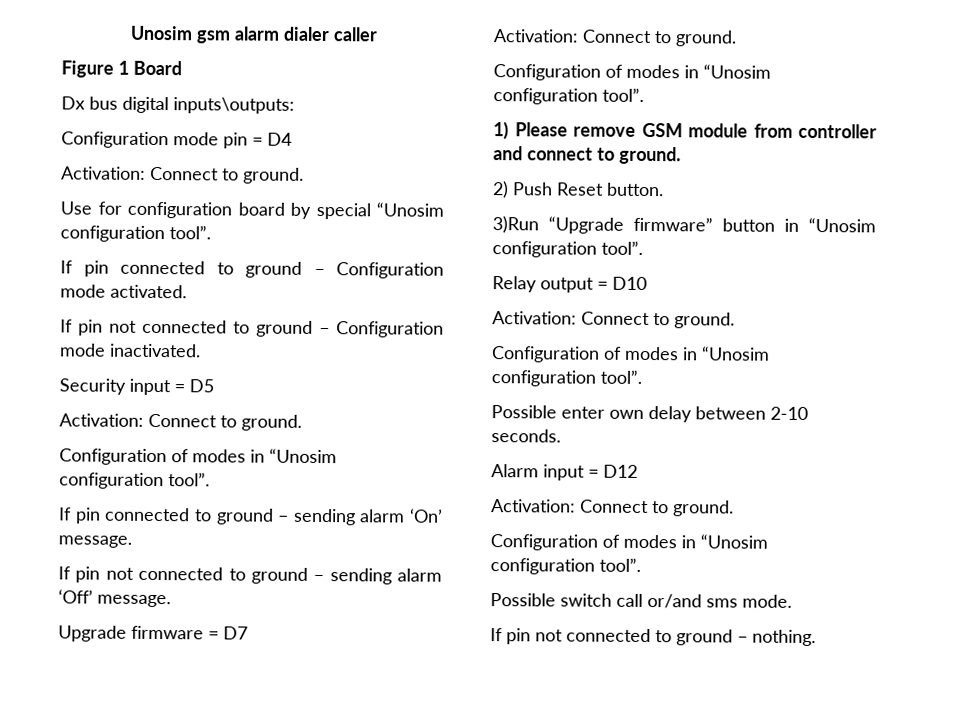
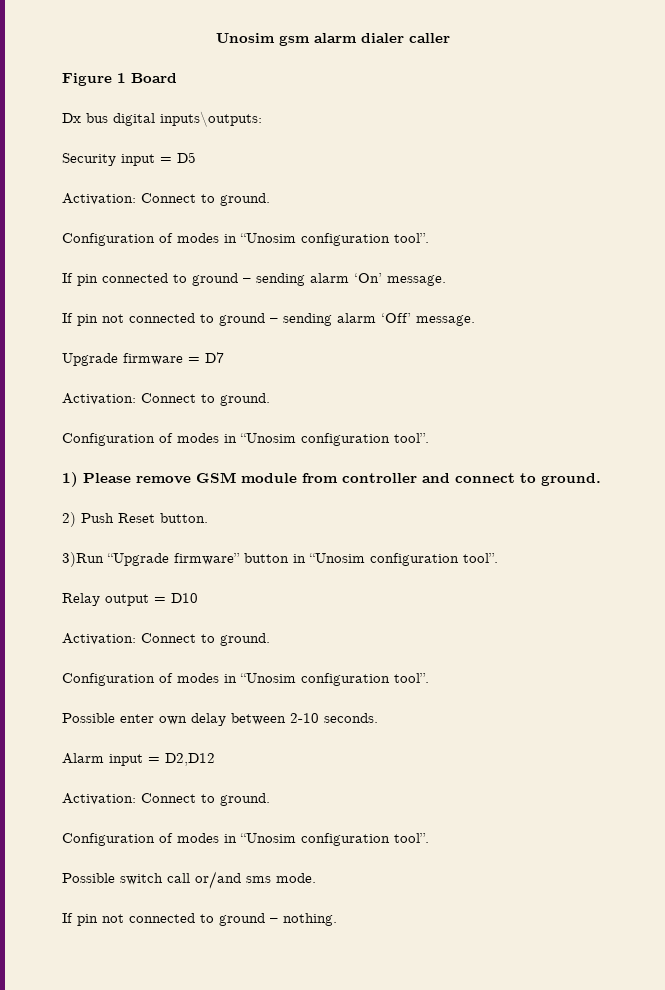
- Configuration mode pin = D4
- Activation: Connect to ground.
- Use for configuration board by special “Unosim configuration tool”.
- If pin connected to ground – Configuration mode activated.
- If pin not connected to ground – Configuration mode inactivated.
- Alarm input = D12
+ Alarm input = D2,D12

